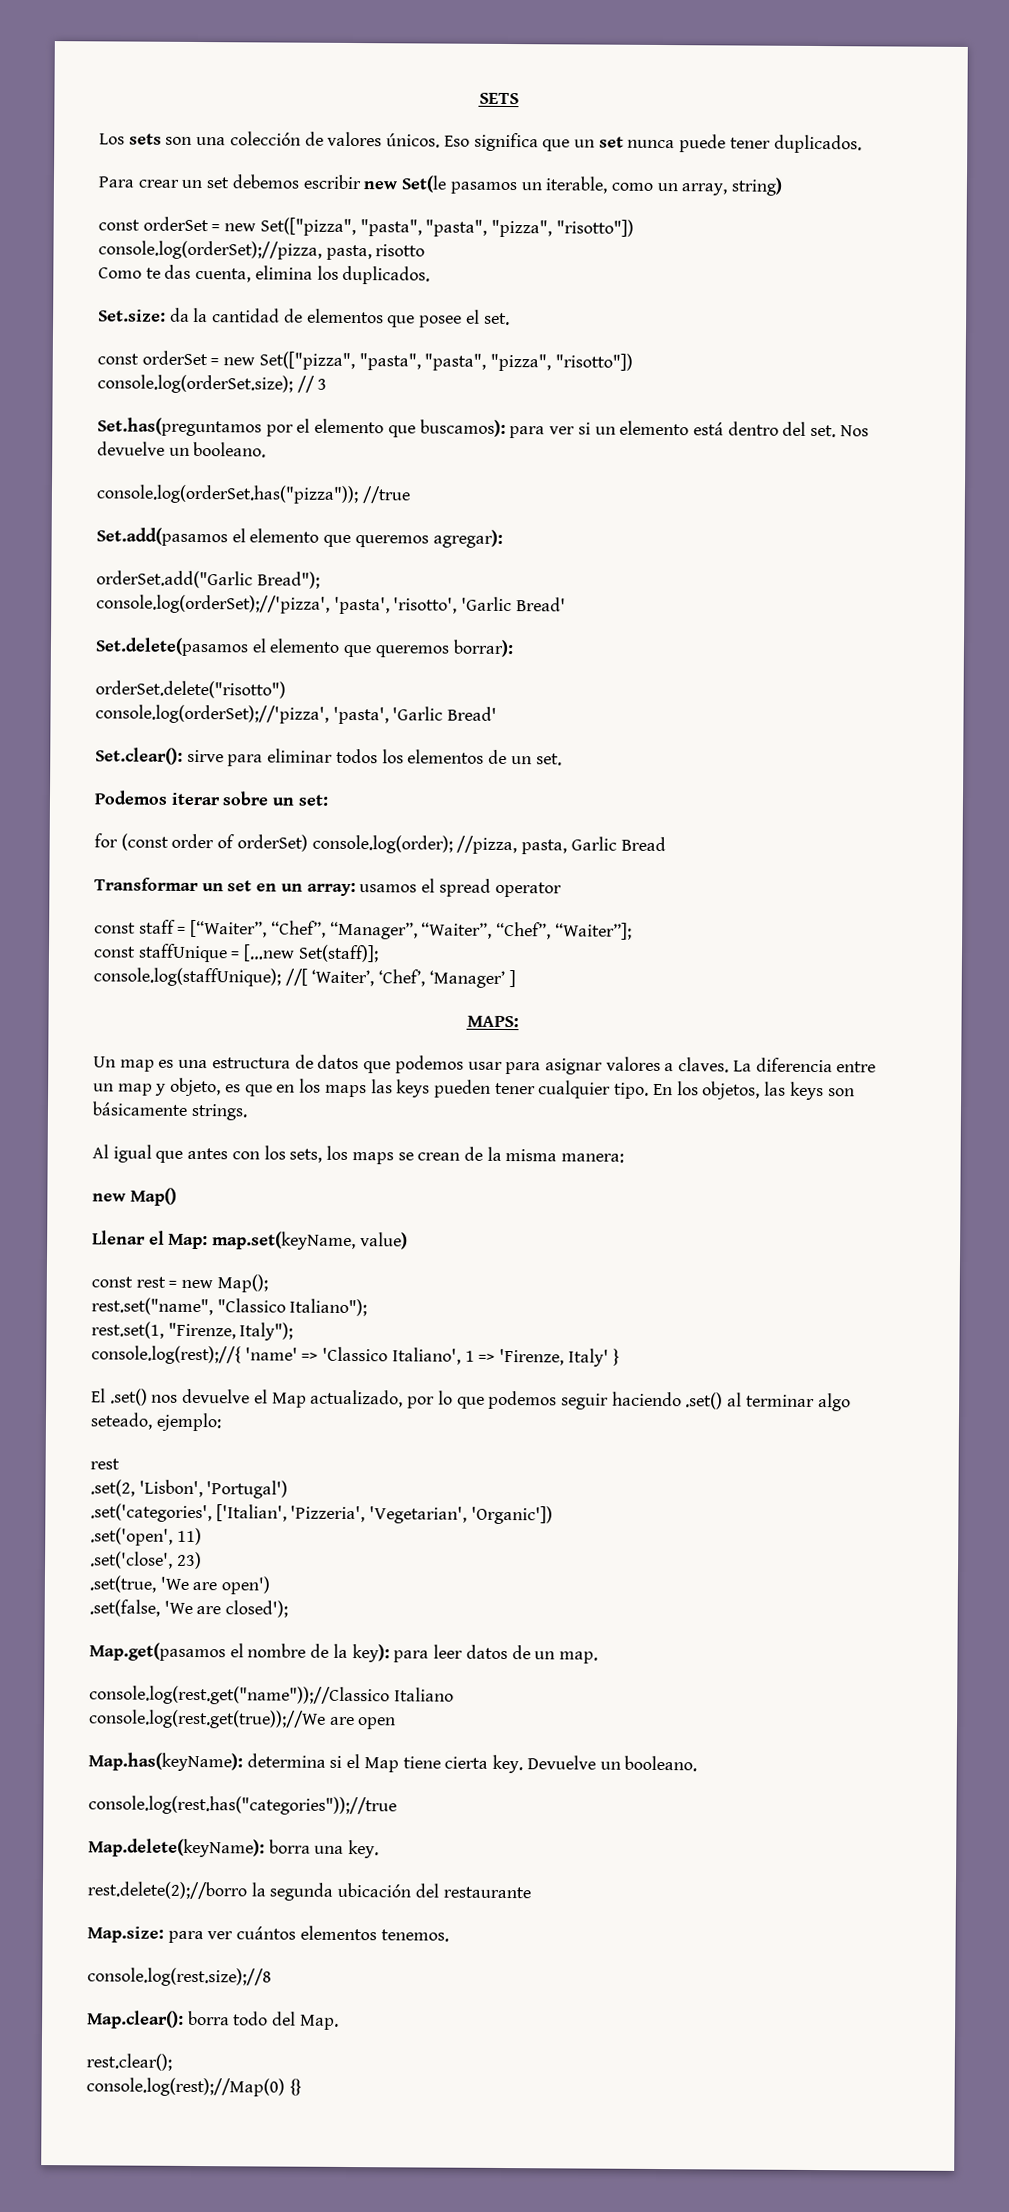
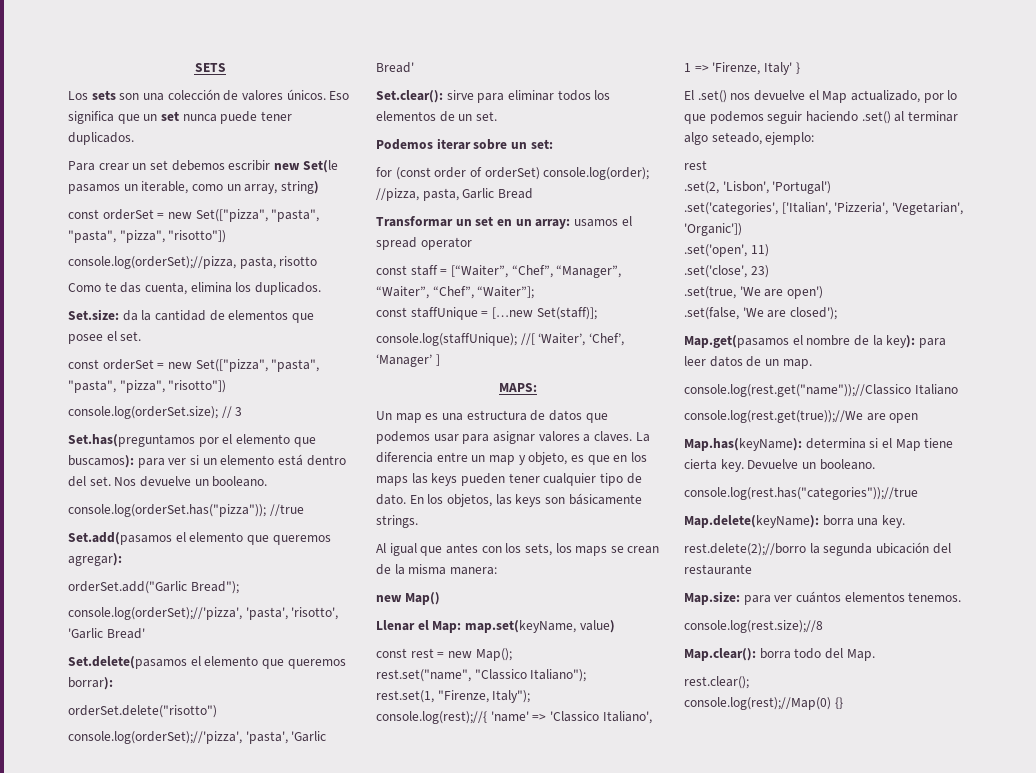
- La diferencia entre un map y objeto, es que en los maps las keys pueden tener cualquier tipo.
+ La diferencia entre un map y objeto, es que en los maps las keys pueden tener cualquier tipo de dato.

